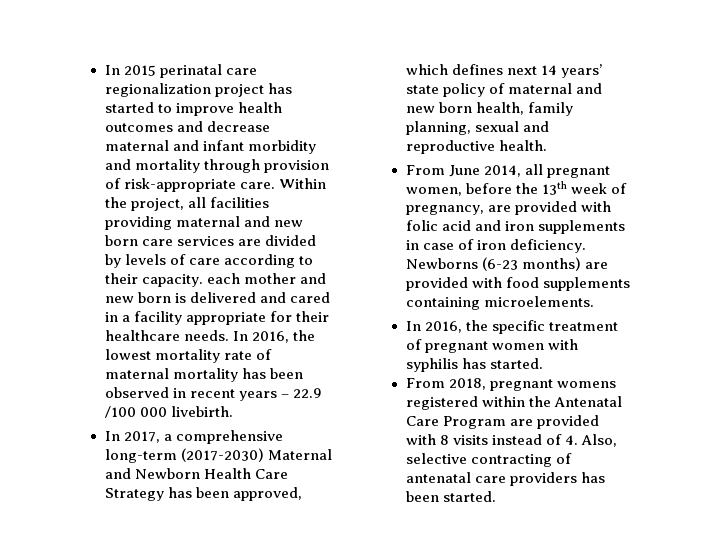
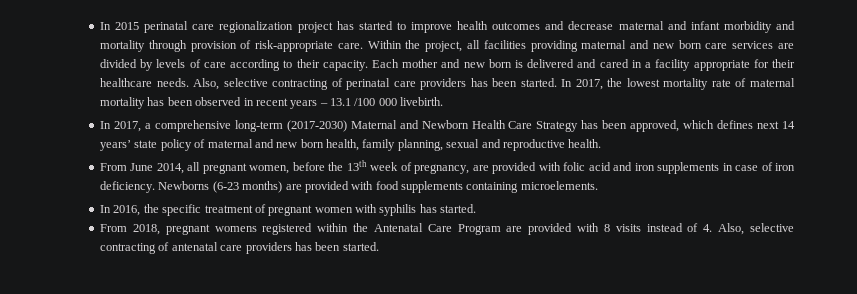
- Within the project, all facilities providing maternal and new born care services are divided by levels of care according to their capacity. each mother and new born is delivered and cared in a facility appropriate for their healthcare needs.
+ Within the project, all facilities providing maternal and new born care services are divided by levels of care according to their capacity. Each mother and new born is delivered and cared in a facility appropriate for their healthcare needs.
- In 2016, the lowest mortality rate of maternal mortality has been observed in recent years – 22.9 /100 000 livebirth.
+ Also, selective contracting of perinatal care providers has been started. In 2017, the lowest mortality rate of maternal mortality has been observed in recent years – 13.1 /100 000 livebirth.

